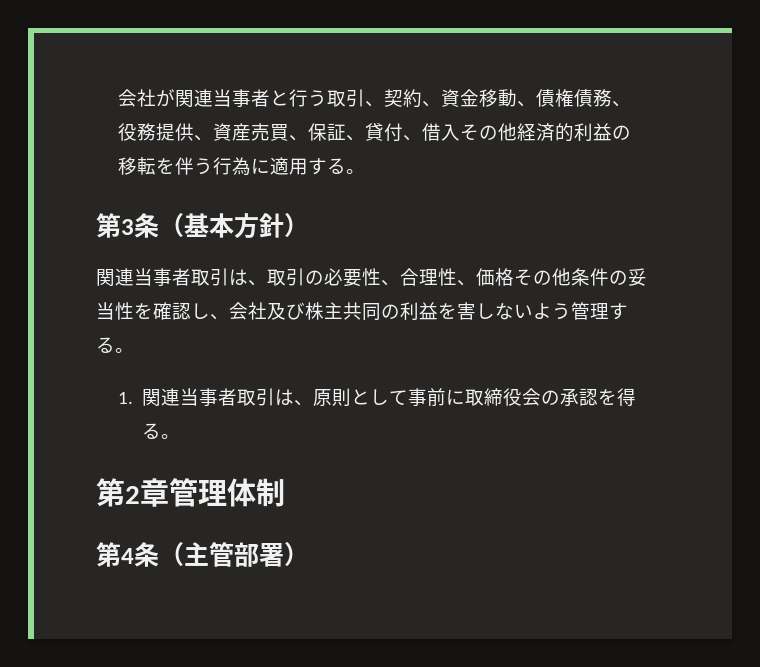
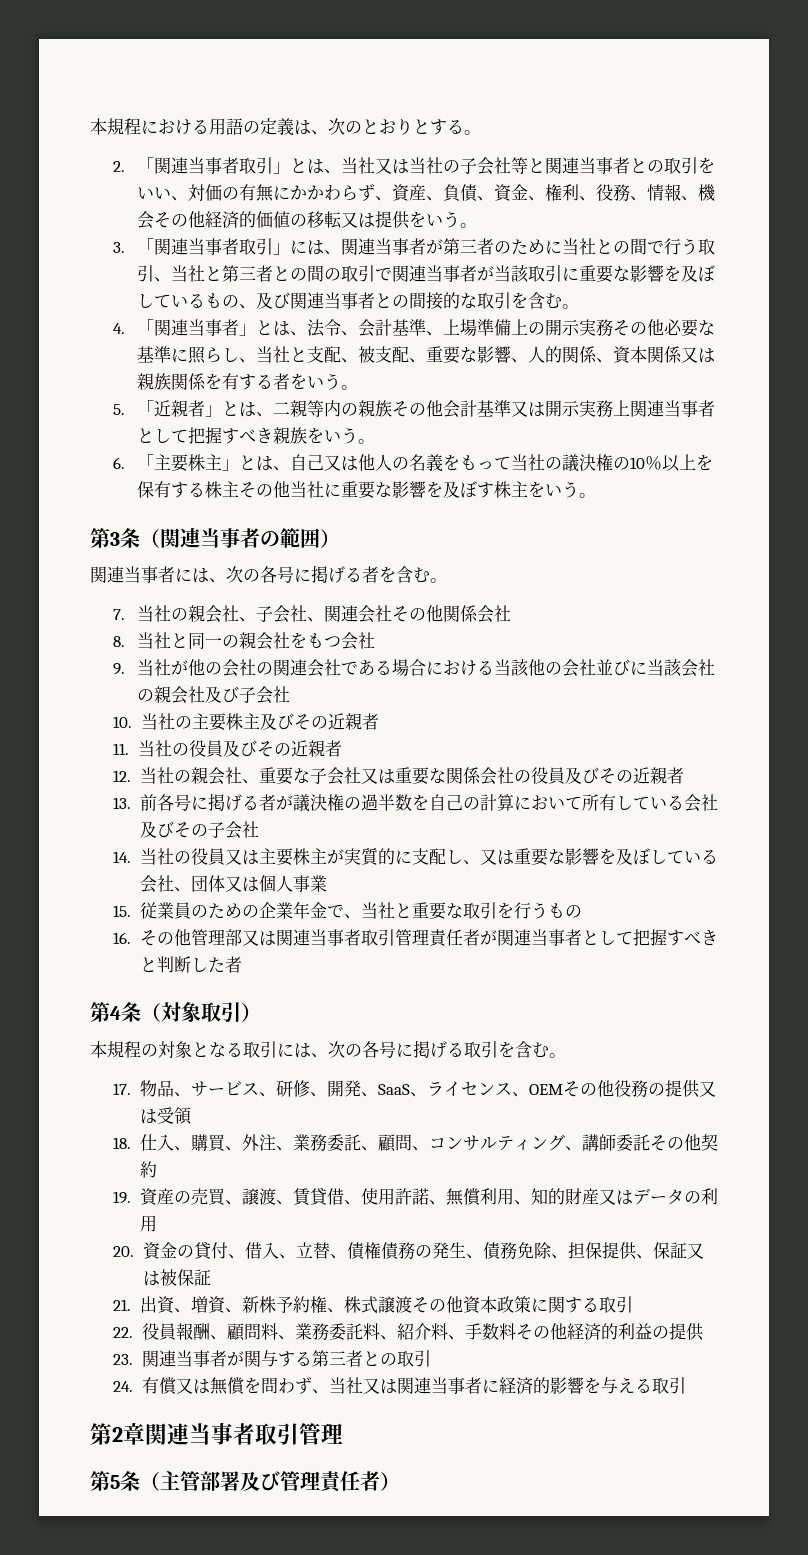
- 会社が関連当事者と行う取引、契約、資金移動、債権債務、役務提供、資産売買、保証、貸付、借入その他経済的利益の移転を伴う行為に適用する。
- 第3条（基本方針）
- 関連当事者取引は、取引の必要性、合理性、価格その他条件の妥当性を確認し、会社及び株主共同の利益を害しないよう管理する。
- 1.関連当事者取引は、原則として事前に取締役会の承認を得る。
- 第2章管理体制
- 第4条（主管部署）
+ 本規程における用語の定義は、次のとおりとする。
+ 2.「関連当事者取引」とは、当社又は当社の子会社等と関連当事者との取引をいい、対価の有無にかかわらず、資産、負債、資金、権利、役務、情報、機会その他経済的価値の移転又は提供をいう。
+ 3.「関連当事者取引」には、関連当事者が第三者のために当社との間で行う取引、当社と第三者との間の取引で関連当事者が当該取引に重要な影響を及ぼしているもの、及び関連当事者との間接的な取引を含む。
+ 4.「関連当事者」とは、法令、会計基準、上場準備上の開示実務その他必要な基準に照らし、当社と支配、被支配、重要な影響、人的関係、資本関係又は親族関係を有する者をいう。
+ 5.「近親者」とは、二親等内の親族その他会計基準又は開示実務上関連当事者として把握すべき親族をいう。
+ 6.「主要株主」とは、自己又は他人の名義をもって当社の議決権の10％以上を保有する株主その他当社に重要な影響を及ぼす株主をいう。
+ 第3条（関連当事者の範囲）
+ 関連当事者には、次の各号に掲げる者を含む。
+ 7.当社の親会社、子会社、関連会社その他関係会社
+ 8.当社と同一の親会社をもつ会社
+ 9.当社が他の会社の関連会社である場合における当該他の会社並びに当該会社の親会社及び子会社
+ 10.当社の主要株主及びその近親者
+ 11.当社の役員及びその近親者
+ 12.当社の親会社、重要な子会社又は重要な関係会社の役員及びその近親者
+ 13.前各号に掲げる者が議決権の過半数を自己の計算において所有している会社及びその子会社
+ 14.当社の役員又は主要株主が実質的に支配し、又は重要な影響を及ぼしている会社、団体又は個人事業
+ 15.従業員のための企業年金で、当社と重要な取引を行うもの
+ 16.その他管理部又は関連当事者取引管理責任者が関連当事者として把握すべきと判断した者
+ 第4条（対象取引）
+ 本規程の対象となる取引には、次の各号に掲げる取引を含む。
+ 17.物品、サービス、研修、開発、SaaS、ライセンス、OEMその他役務の提供又は受領
+ 18.仕入、購買、外注、業務委託、顧問、コンサルティング、講師委託その他契約
+ 19.資産の売買、譲渡、賃貸借、使用許諾、無償利用、知的財産又はデータの利用
+ 20.資金の貸付、借入、立替、債権債務の発生、債務免除、担保提供、保証又は被保証
+ 21.出資、増資、新株予約権、株式譲渡その他資本政策に関する取引
+ 22.役員報酬、顧問料、業務委託料、紹介料、手数料その他経済的利益の提供
+ 23.関連当事者が関与する第三者との取引
+ 24.有償又は無償を問わず、当社又は関連当事者に経済的影響を与える取引
+ 第2章関連当事者取引管理
+ 第5条（主管部署及び管理責任者）

